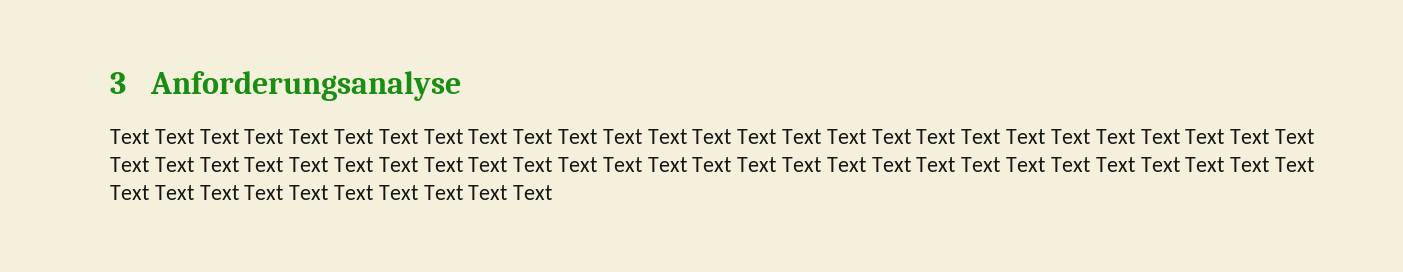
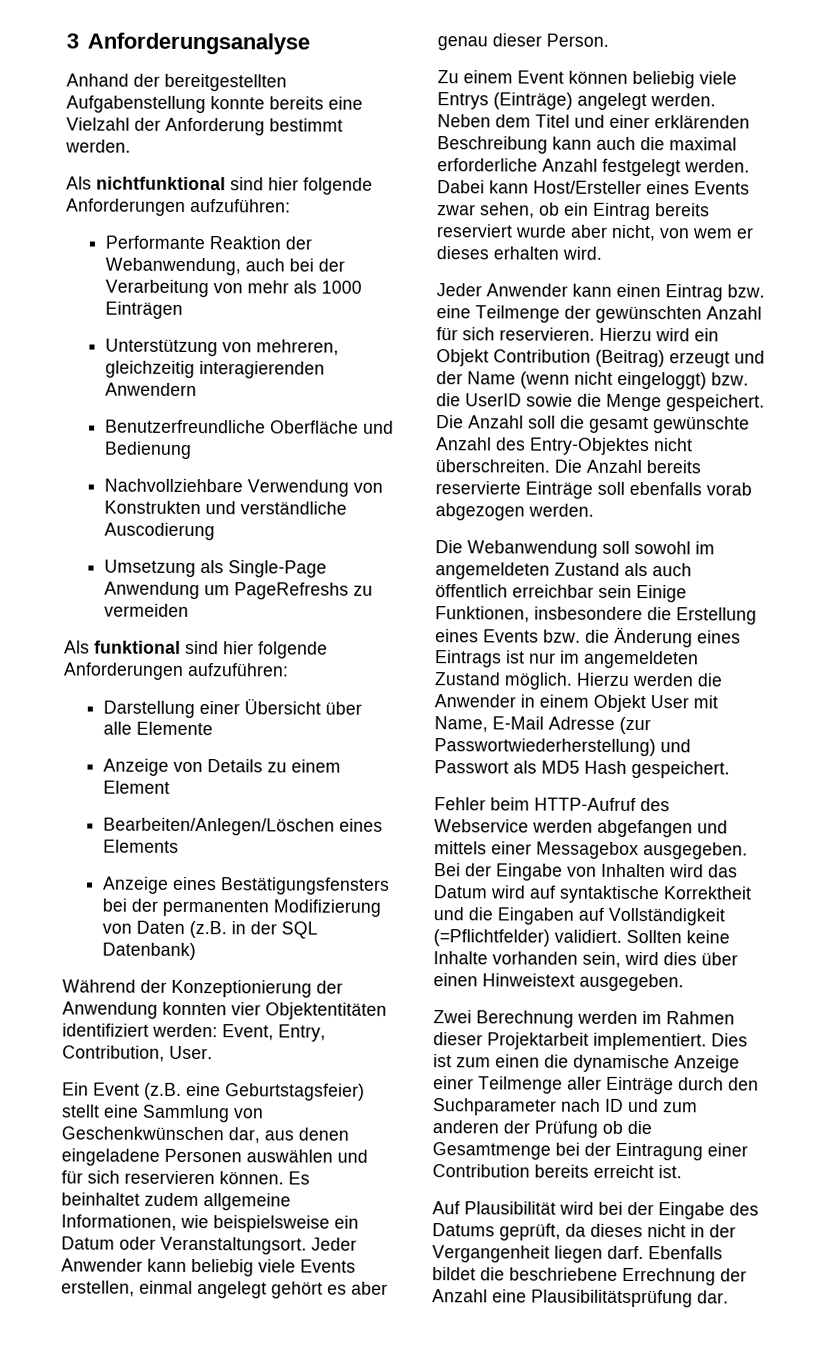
- Text Text Text Text Text Text Text Text Text Text Text Text Text Text Text Text Text Text Text Text Text Text Text Text Text Text Text Text Text Text Text Text Text Text Text Text Text Text Text Text Text Text Text Text Text Text Text Text Text Text Text Text Text Text Text Text Text Text Text Text Text Text Text Text
+ Anhand der bereitgestellten Aufgabenstellung konnte bereits eine Vielzahl der Anforderung bestimmt werden.
+ Als nichtfunktional sind hier folgende Anforderungen aufzuführen:
+ Performante Reaktion der Webanwendung, auch bei der Verarbeitung von mehr als 1000 Einträgen
+ Unterstützung von mehreren, gleichzeitig interagierenden Anwendern
+ Benutzerfreundliche Oberfläche und Bedienung
+ Nachvollziehbare Verwendung von Konstrukten und verständliche Auscodierung
+ Umsetzung als Single-Page Anwendung um PageRefreshs zu vermeiden
+ Als funktional sind hier folgende Anforderungen aufzuführen:
+ Darstellung einer Übersicht über alle Elemente
+ Anzeige von Details zu einem Element
+ Bearbeiten/Anlegen/Löschen eines Elements
+ Anzeige eines Bestätigungsfensters bei der permanenten Modifizierung von Daten (z.B. in der SQL Datenbank)
+ Während der Konzeptionierung der Anwendung konnten vier Objektentitäten identifiziert werden: Event, Entry, Contribution, User.
+ Ein Event (z.B. eine Geburtstagsfeier) stellt eine Sammlung von Geschenkwünschen dar, aus denen eingeladene Personen auswählen und für sich reservieren können. Es beinhaltet zudem allgemeine Informationen, wie beispielsweise ein Datum oder Veranstaltungsort. Jeder Anwender kann beliebig viele Events erstellen, einmal angelegt gehört es aber genau dieser Person.
+ Zu einem Event können beliebig viele Entrys (Einträge) angelegt werden. Neben dem Titel und einer erklärenden Beschreibung kann auch die maximal erforderliche Anzahl festgelegt werden. Dabei kann Host/Ersteller eines Events zwar sehen, ob ein Eintrag bereits reserviert wurde aber nicht, von wem er dieses erhalten wird.
+ Jeder Anwender kann einen Eintrag bzw. eine Teilmenge der gewünschten Anzahl für sich reservieren. Hierzu wird ein Objekt Contribution (Beitrag) erzeugt und der Name (wenn nicht eingeloggt) bzw. die UserID sowie die Menge gespeichert. Die Anzahl soll die gesamt gewünschte Anzahl des Entry-Objektes nicht überschreiten. Die Anzahl bereits reservierte Einträge soll ebenfalls vorab abgezogen werden.
+ Die Webanwendung soll sowohl im angemeldeten Zustand als auch öffentlich erreichbar sein Einige Funktionen, insbesondere die Erstellung eines Events bzw. die Änderung eines Eintrags ist nur im angemeldeten Zustand möglich. Hierzu werden die Anwender in einem Objekt User mit Name, E-Mail Adresse (zur Passwortwiederherstellung) und Passwort als MD5 Hash gespeichert.
+ Fehler beim HTTP-Aufruf des Webservice werden abgefangen und mittels einer Messagebox ausgegeben. Bei der Eingabe von Inhalten wird das Datum wird auf syntaktische Korrektheit und die Eingaben auf Vollständigkeit (=Pflichtfelder) validiert. Sollten keine Inhalte vorhanden sein, wird dies über einen Hinweistext ausgegeben.
+ Zwei Berechnung werden im Rahmen dieser Projektarbeit implementiert. Dies ist zum einen die dynamische Anzeige einer Teilmenge aller Einträge durch den Suchparameter nach ID und zum anderen der Prüfung ob die Gesamtmenge bei der Eintragung einer Contribution bereits erreicht ist.
+ Auf Plausibilität wird bei der Eingabe des Datums geprüft, da dieses nicht in der Vergangenheit liegen darf. Ebenfalls bildet die beschriebene Errechnung der Anzahl eine Plausibilitätsprüfung dar.

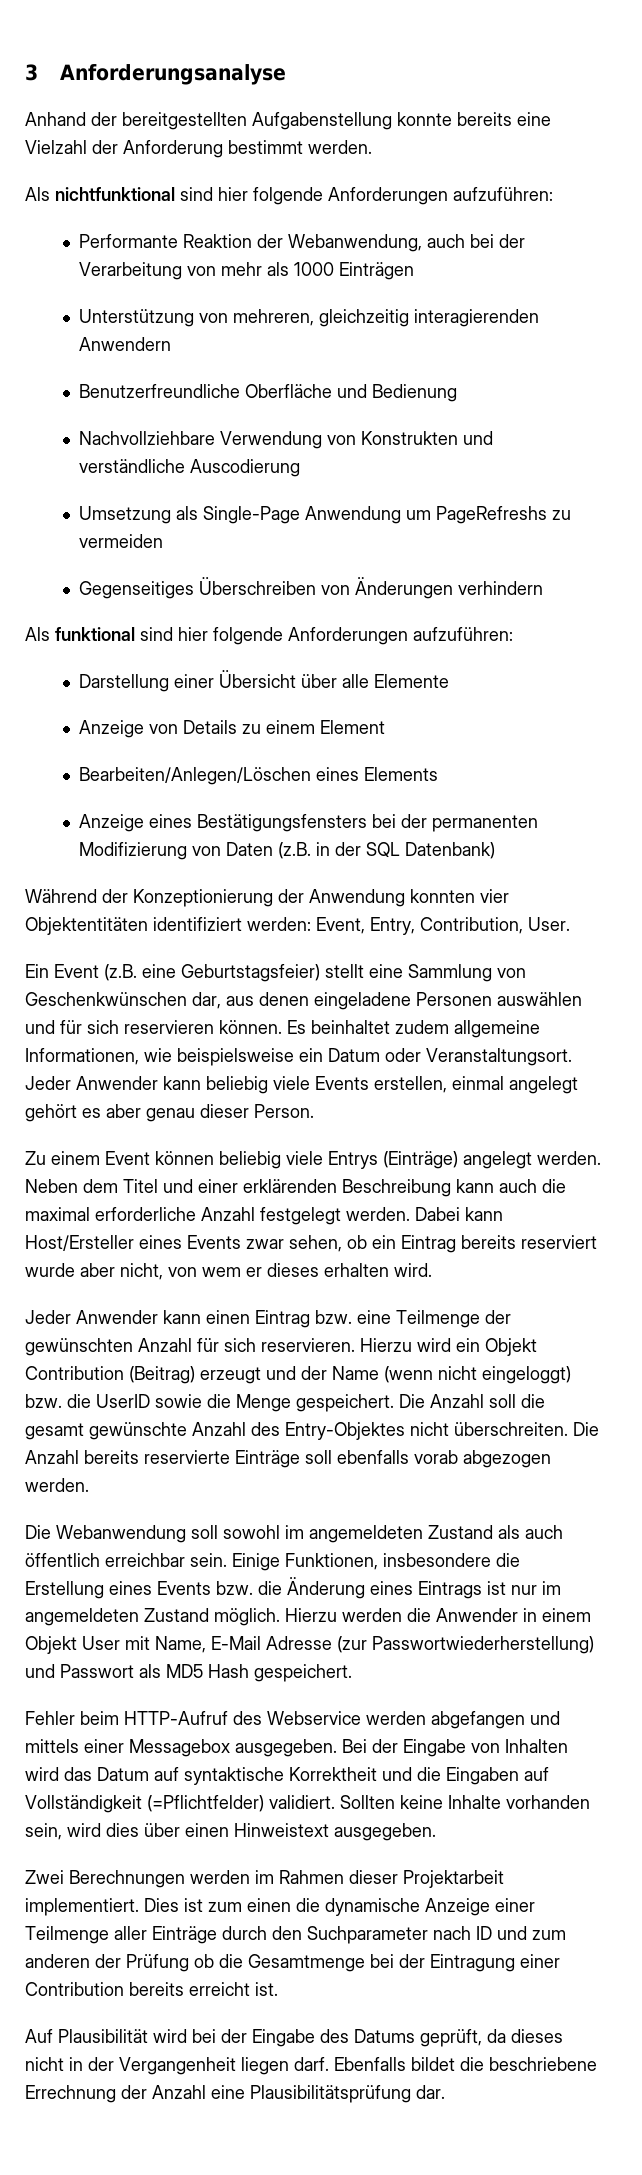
+ Gegenseitiges Überschreiben von Änderungen verhindern
- Die Webanwendung soll sowohl im angemeldeten Zustand als auch öffentlich erreichbar sein Einige Funktionen, insbesondere die Erstellung eines Events bzw. die Änderung eines Eintrags ist nur im angemeldeten Zustand möglich.
+ Die Webanwendung soll sowohl im angemeldeten Zustand als auch öffentlich erreichbar sein. Einige Funktionen, insbesondere die Erstellung eines Events bzw. die Änderung eines Eintrags ist nur im angemeldeten Zustand möglich.
- Bei der Eingabe von Inhalten wird das Datum wird auf syntaktische Korrektheit und die Eingaben auf Vollständigkeit (=Pflichtfelder) validiert.
+ Bei der Eingabe von Inhalten wird das Datum auf syntaktische Korrektheit und die Eingaben auf Vollständigkeit (=Pflichtfelder) validiert.
- Zwei Berechnung werden im Rahmen dieser Projektarbeit implementiert.
+ Zwei Berechnungen werden im Rahmen dieser Projektarbeit implementiert.

